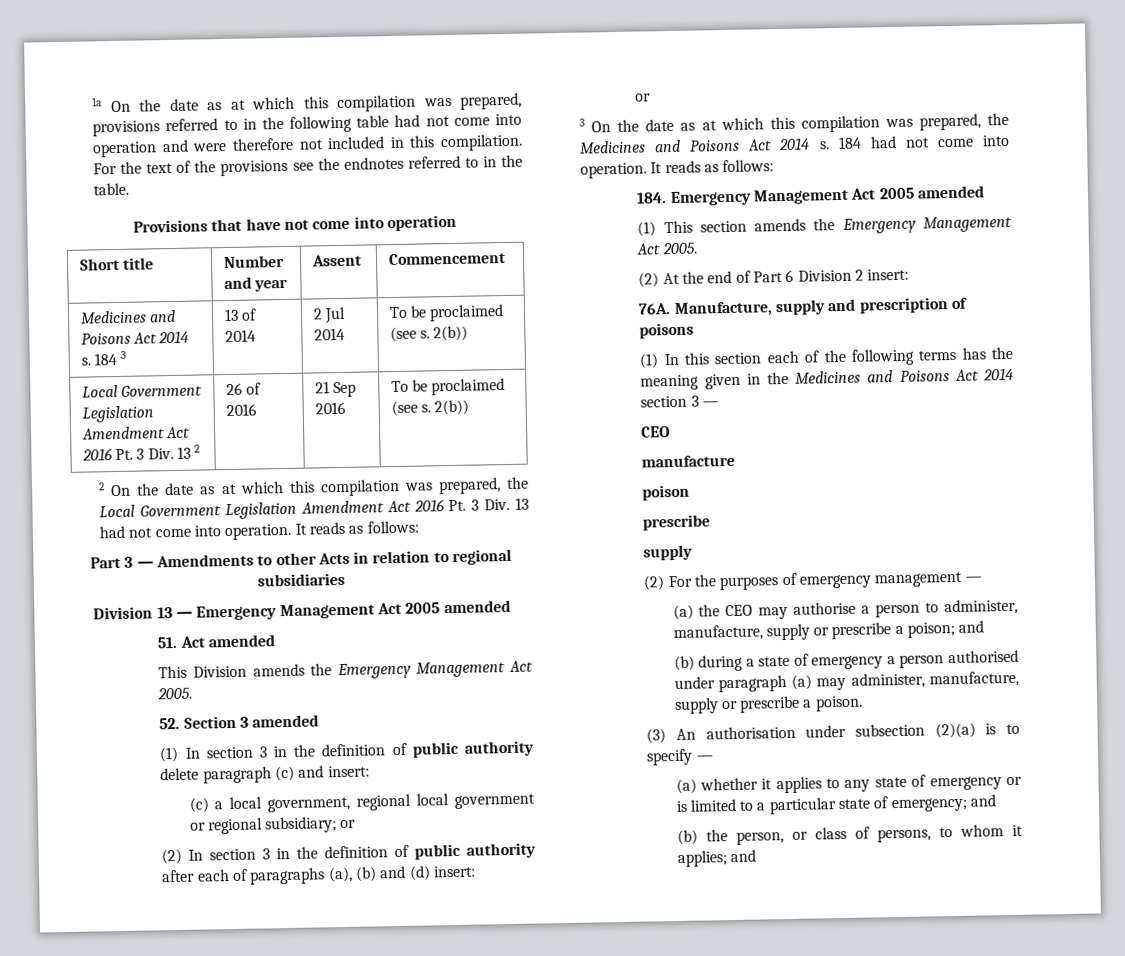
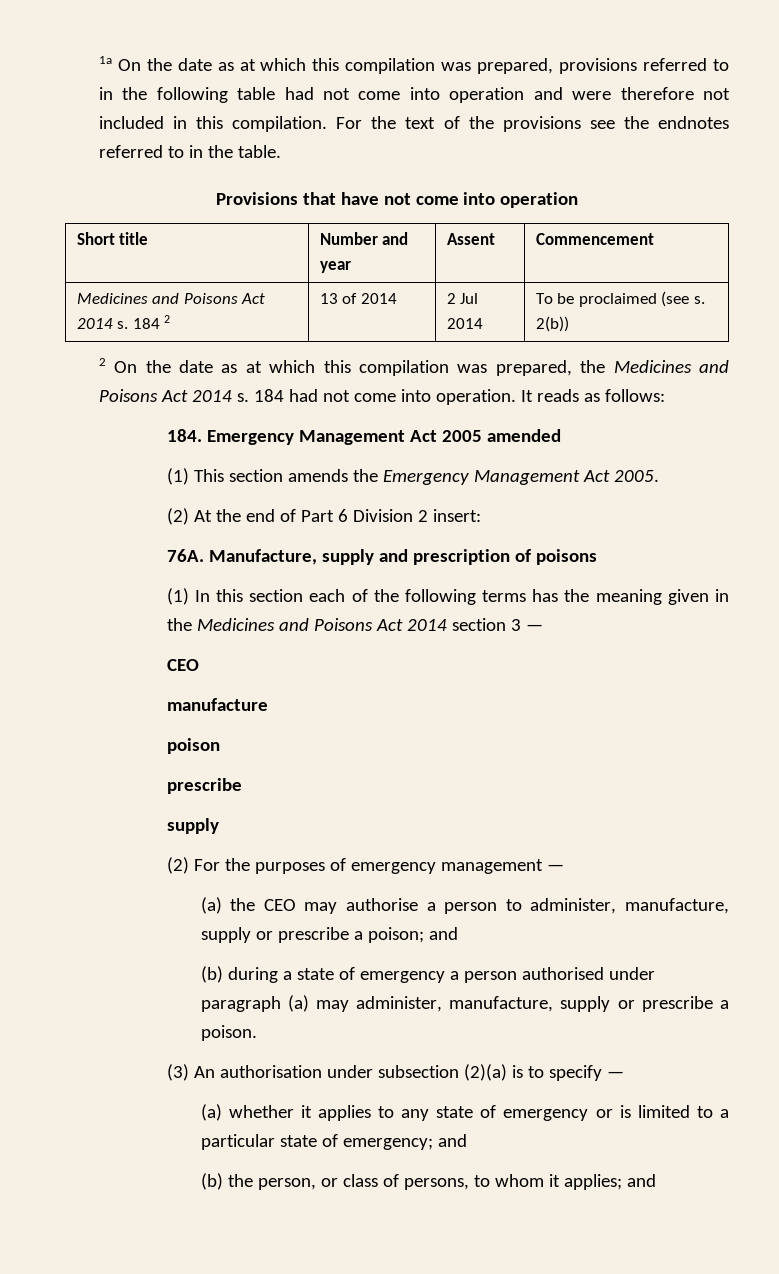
- Medicines and Poisons Act 2014 s. 184 3 | 13 of 2014 | 2 Jul 2014 | To be proclaimed (see s. 2(b))
+ Medicines and Poisons Act 2014 s. 184 2 | 13 of 2014 | 2 Jul 2014 | To be proclaimed (see s. 2(b))
- Local Government Legislation Amendment Act 2016 Pt. 3 Div. 13 2 | 26 of 2016 | 21 Sep 2016 | To be proclaimed (see s. 2(b))
- 2 On the date as at which this compilation was prepared, the Local Government Legislation Amendment Act 2016 Pt. 3 Div. 13 had not come into operation. It reads as follows:
- Part 3 — Amendments to other Acts in relation to regional subsidiaries
- Division 13 — Emergency Management Act 2005 amended
- 51. Act amended
- This Division amends the Emergency Management Act 2005.
- 52. Section 3 amended
- (1) In section 3 in the definition of public authority delete paragraph (c) and insert:
- (c) a local government, regional local government or regional subsidiary; or
- (2) In section 3 in the definition of public authority after each of paragraphs (a), (b) and (d) insert:
- or
- 3 On the date as at which this compilation was prepared, the Medicines and Poisons Act 2014 s.
+ 2 On the date as at which this compilation was prepared, the Medicines and Poisons Act 2014 s.

